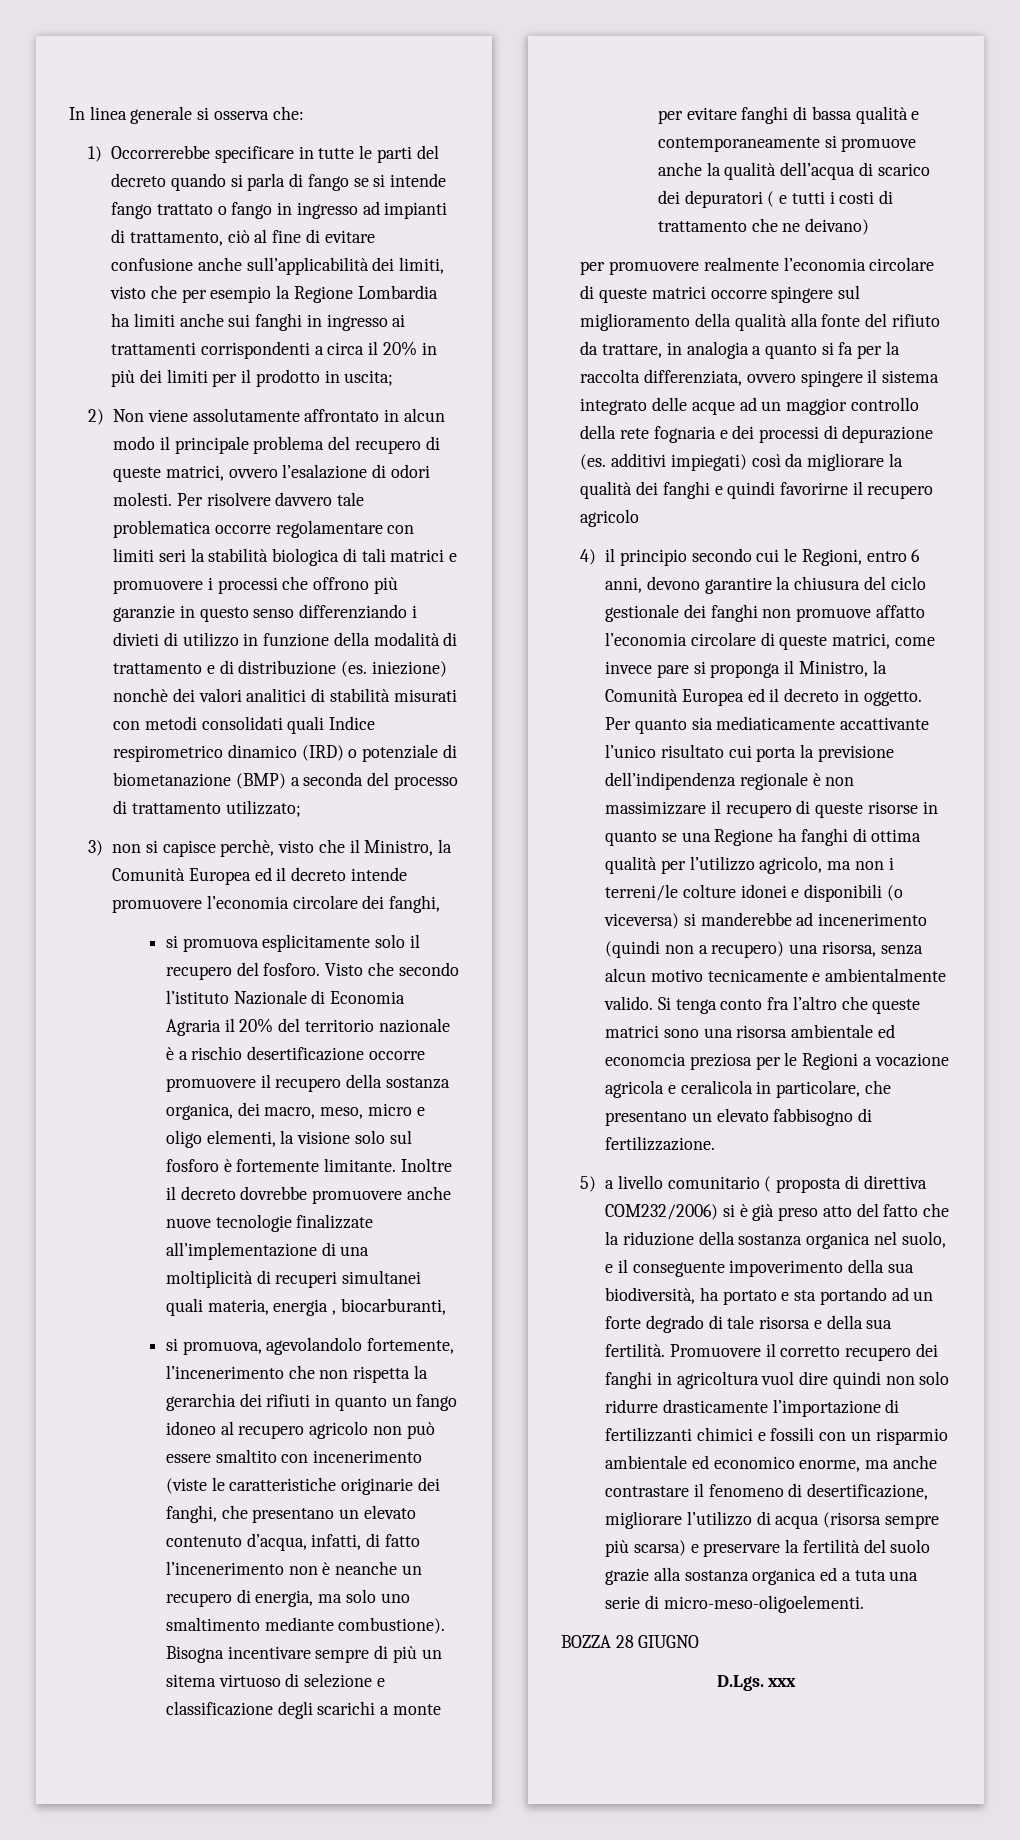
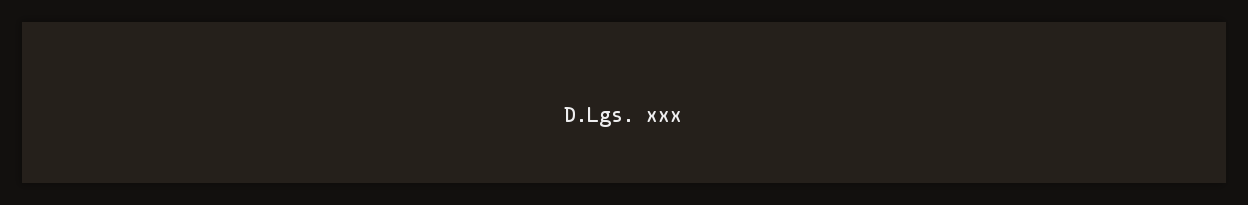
- In linea generale si osserva che:
- 1) Occorrerebbe specificare in tutte le parti del decreto quando si parla di fango se si intende fango trattato o fango in ingresso ad impianti di trattamento, ciò al fine di evitare confusione anche sull’applicabilità dei limiti, visto che per esempio la Regione Lombardia ha limiti anche sui fanghi in ingresso ai trattamenti corrispondenti a circa il 20% in più dei limiti per il prodotto in uscita;
- 2) Non viene assolutamente affrontato in alcun modo il principale problema del recupero di queste matrici, ovvero l’esalazione di odori molesti. Per risolvere davvero tale problematica occorre regolamentare con limiti seri la stabilità biologica di tali matrici e promuovere i processi che offrono più garanzie in questo senso differenziando i divieti di utilizzo in funzione della modalità di trattamento e di distribuzione (es. iniezione) nonchè dei valori analitici di stabilità misurati con metodi consolidati quali Indice respirometrico dinamico (IRD) o potenziale di biometanazione (BMP) a seconda del processo di trattamento utilizzato;
- 3) non si capisce perchè, visto che il Ministro, la Comunità Europea ed il decreto intende promuovere l’economia circolare dei fanghi,
- si promuova esplicitamente solo il recupero del fosforo. Visto che secondo l’istituto Nazionale di Economia Agraria il 20% del territorio nazionale è a rischio desertificazione occorre promuovere il recupero della sostanza organica, dei macro, meso, micro e oligo elementi, la visione solo sul fosforo è fortemente limitante. Inoltre il decreto dovrebbe promuovere anche nuove tecnologie finalizzate all’implementazione di una moltiplicità di recuperi simultanei quali materia, energia , biocarburanti,
- si promuova, agevolandolo fortemente, l’incenerimento che non rispetta la gerarchia dei rifiuti in quanto un fango idoneo al recupero agricolo non può essere smaltito con incenerimento (viste le caratteristiche originarie dei fanghi, che presentano un elevato contenuto d’acqua, infatti, di fatto l’incenerimento non è neanche un recupero di energia, ma solo uno smaltimento mediante combustione). Bisogna incentivare sempre di più un sitema virtuoso di selezione e classificazione degli scarichi a monte per evitare fanghi di bassa qualità e contemporaneamente si promuove anche la qualità dell’acqua di scarico dei depuratori ( e tutti i costi di trattamento che ne deivano)
- per promuovere realmente l’economia circolare di queste matrici occorre spingere sul miglioramento della qualità alla fonte del rifiuto da trattare, in analogia a quanto si fa per la raccolta differenziata, ovvero spingere il sistema integrato delle acque ad un maggior controllo della rete fognaria e dei processi di depurazione (es. additivi impiegati) così da migliorare la qualità dei fanghi e quindi favorirne il recupero agricolo
- 4) il principio secondo cui le Regioni, entro 6 anni, devono garantire la chiusura del ciclo gestionale dei fanghi non promuove affatto l’economia circolare di queste matrici, come invece pare si proponga il Ministro, la Comunità Europea ed il decreto in oggetto. Per quanto sia mediaticamente accattivante l’unico risultato cui porta la previsione dell’indipendenza regionale è non massimizzare il recupero di queste risorse in quanto se una Regione ha fanghi di ottima qualità per l’utilizzo agricolo, ma non i terreni/le colture idonei e disponibili (o viceversa) si manderebbe ad incenerimento (quindi non a recupero) una risorsa, senza alcun motivo tecnicamente e ambientalmente valido. Si tenga conto fra l’altro che queste matrici sono una risorsa ambientale ed economcia preziosa per le Regioni a vocazione agricola e ceralicola in particolare, che presentano un elevato fabbisogno di fertilizzazione.
- 5) a livello comunitario ( proposta di direttiva COM232/2006) si è già preso atto del fatto che la riduzione della sostanza organica nel suolo, e il conseguente impoverimento della sua biodiversità, ha portato e sta portando ad un forte degrado di tale risorsa e della sua fertilità. Promuovere il corretto recupero dei fanghi in agricoltura vuol dire quindi non solo ridurre drasticamente l’importazione di fertilizzanti chimici e fossili con un risparmio ambientale ed economico enorme, ma anche contrastare il fenomeno di desertificazione, migliorare l’utilizzo di acqua (risorsa sempre più scarsa) e preservare la fertilità del suolo grazie alla sostanza organica ed a tuta una serie di micro-meso-oligoelementi.
- BOZZA 28 GIUGNO

